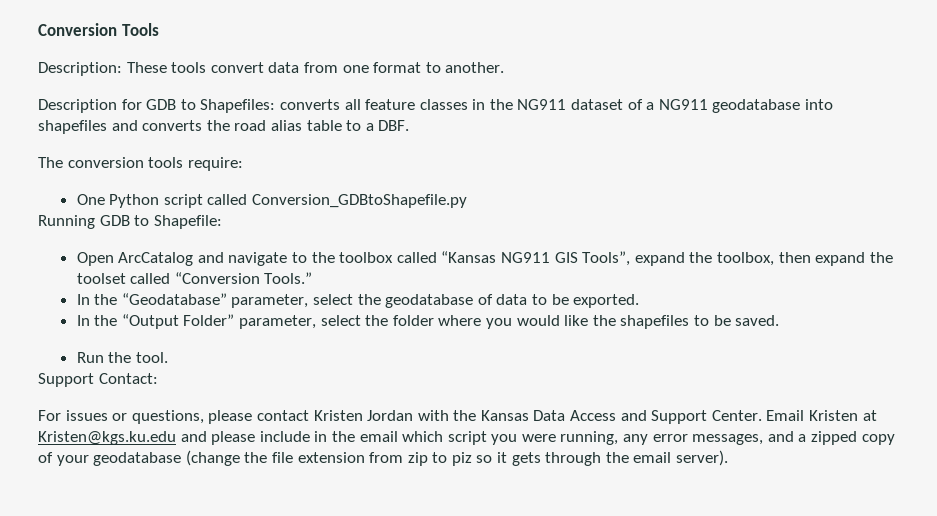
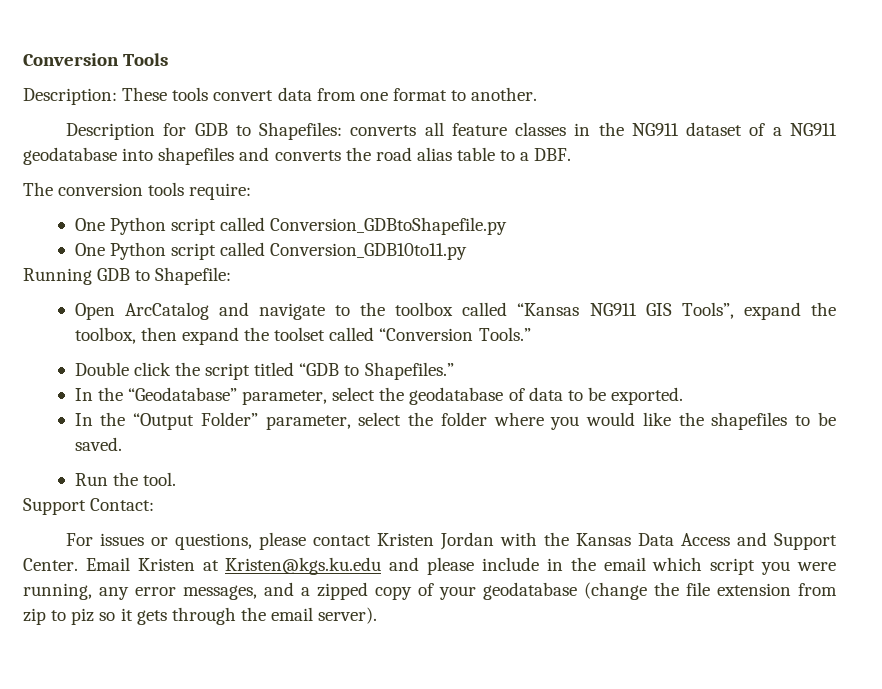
+ One Python script called Conversion_GDB10to11.py
+ Double click the script titled “GDB to Shapefiles.”

